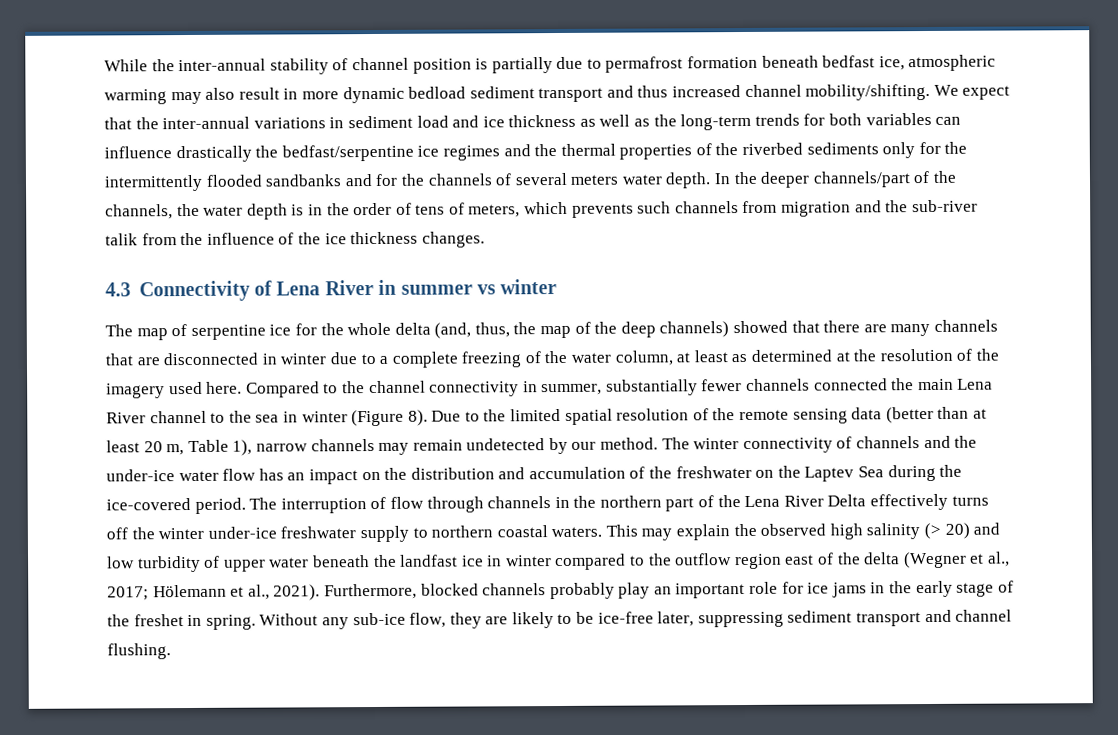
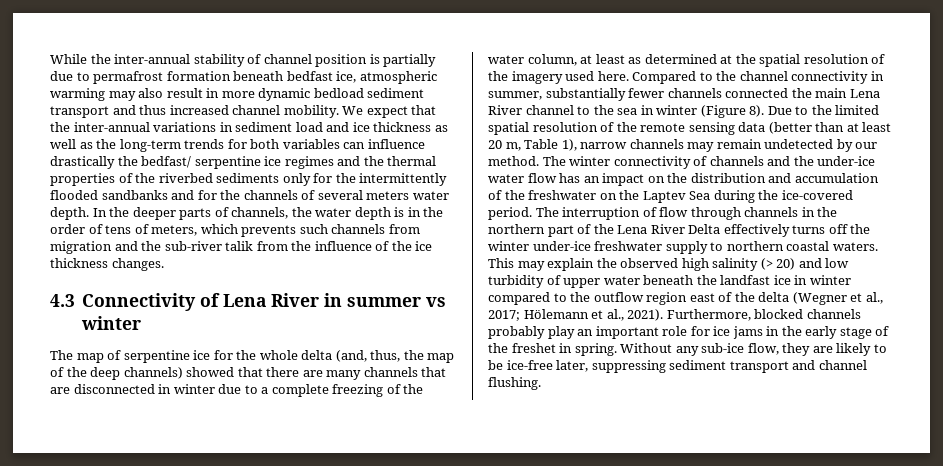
- While the inter-annual stability of channel position is partially due to permafrost formation beneath bedfast ice, atmospheric warming may also result in more dynamic bedload sediment transport and thus increased channel mobility/shifting.
+ While the inter-annual stability of channel position is partially due to permafrost formation beneath bedfast ice, atmospheric warming may also result in more dynamic bedload sediment transport and thus increased channel mobility.
- We expect that the inter-annual variations in sediment load and ice thickness as well as the long-term trends for both variables can influence drastically the bedfast/serpentine ice regimes and the thermal properties of the riverbed sediments only for the intermittently flooded sandbanks and for the channels of several meters water depth.
+ We expect that the inter-annual variations in sediment load and ice thickness as well as the long-term trends for both variables can influence drastically the bedfast/ serpentine ice regimes and the thermal properties of the riverbed sediments only for the intermittently flooded sandbanks and for the channels of several meters water depth.
- In the deeper channels/part of the channels, the water depth is in the order of tens of meters, which prevents such channels from migration and the sub-river talik from the influence of the ice thickness changes.
+ In the deeper parts of channels, the water depth is in the order of tens of meters, which prevents such channels from migration and the sub-river talik from the influence of the ice thickness changes.
- The map of serpentine ice for the whole delta (and, thus, the map of the deep channels) showed that there are many channels that are disconnected in winter due to a complete freezing of the water column, at least as determined at the resolution of the imagery used here.
+ The map of serpentine ice for the whole delta (and, thus, the map of the deep channels) showed that there are many channels that are disconnected in winter due to a complete freezing of the water column, at least as determined at the spatial resolution of the imagery used here.

